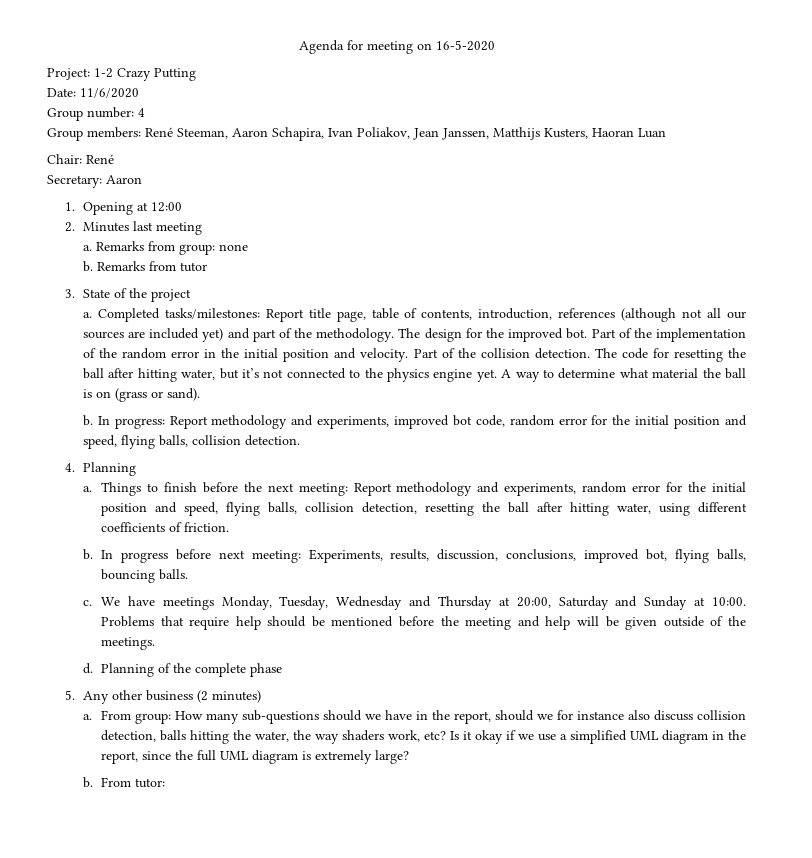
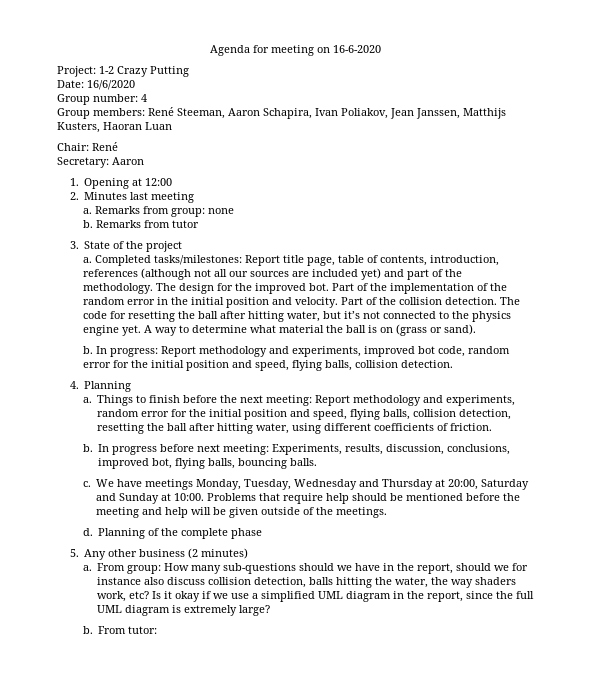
- Agenda for meeting on 16-5-2020
+ Agenda for meeting on 16-6-2020
- Date: 11/6/2020
+ Date: 16/6/2020

